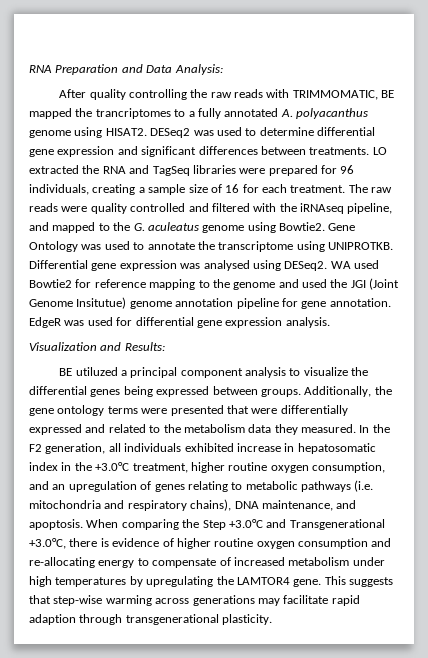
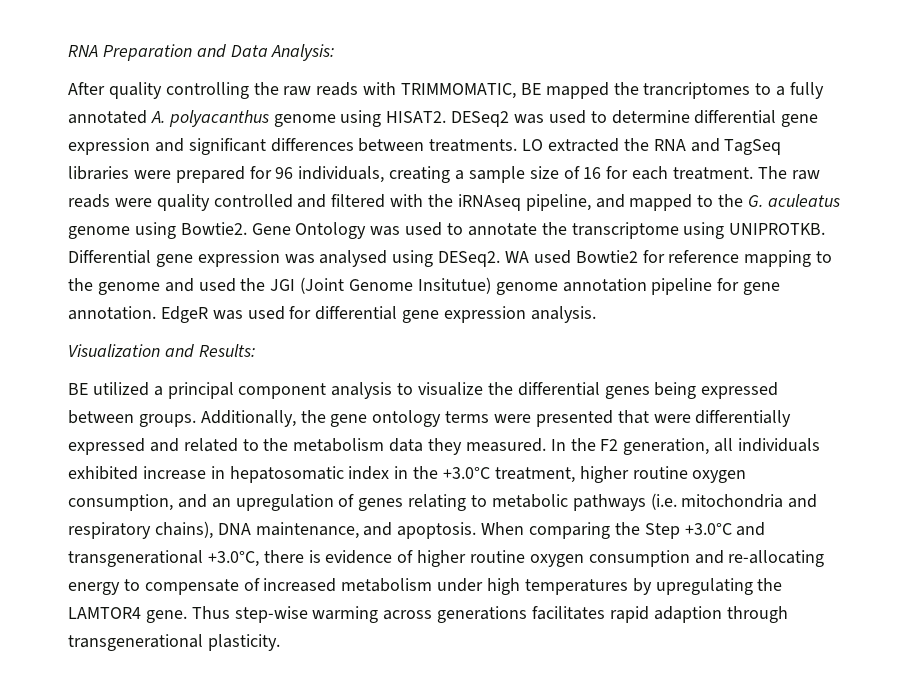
- BE utiluzed a principal component analysis to visualize the differential genes being expressed between groups.
+ BE utilized a principal component analysis to visualize the differential genes being expressed between groups.
- When comparing the Step +3.0°C and Transgenerational +3.0°C, there is evidence of higher routine oxygen consumption and re-allocating energy to compensate of increased metabolism under high temperatures by upregulating the LAMTOR4 gene.
+ When comparing the Step +3.0°C and transgenerational +3.0°C, there is evidence of higher routine oxygen consumption and re-allocating energy to compensate of increased metabolism under high temperatures by upregulating the LAMTOR4 gene.
- This suggests that step-wise warming across generations may facilitate rapid adaption through transgenerational plasticity.
+ Thus step-wise warming across generations facilitates rapid adaption through transgenerational plasticity.

